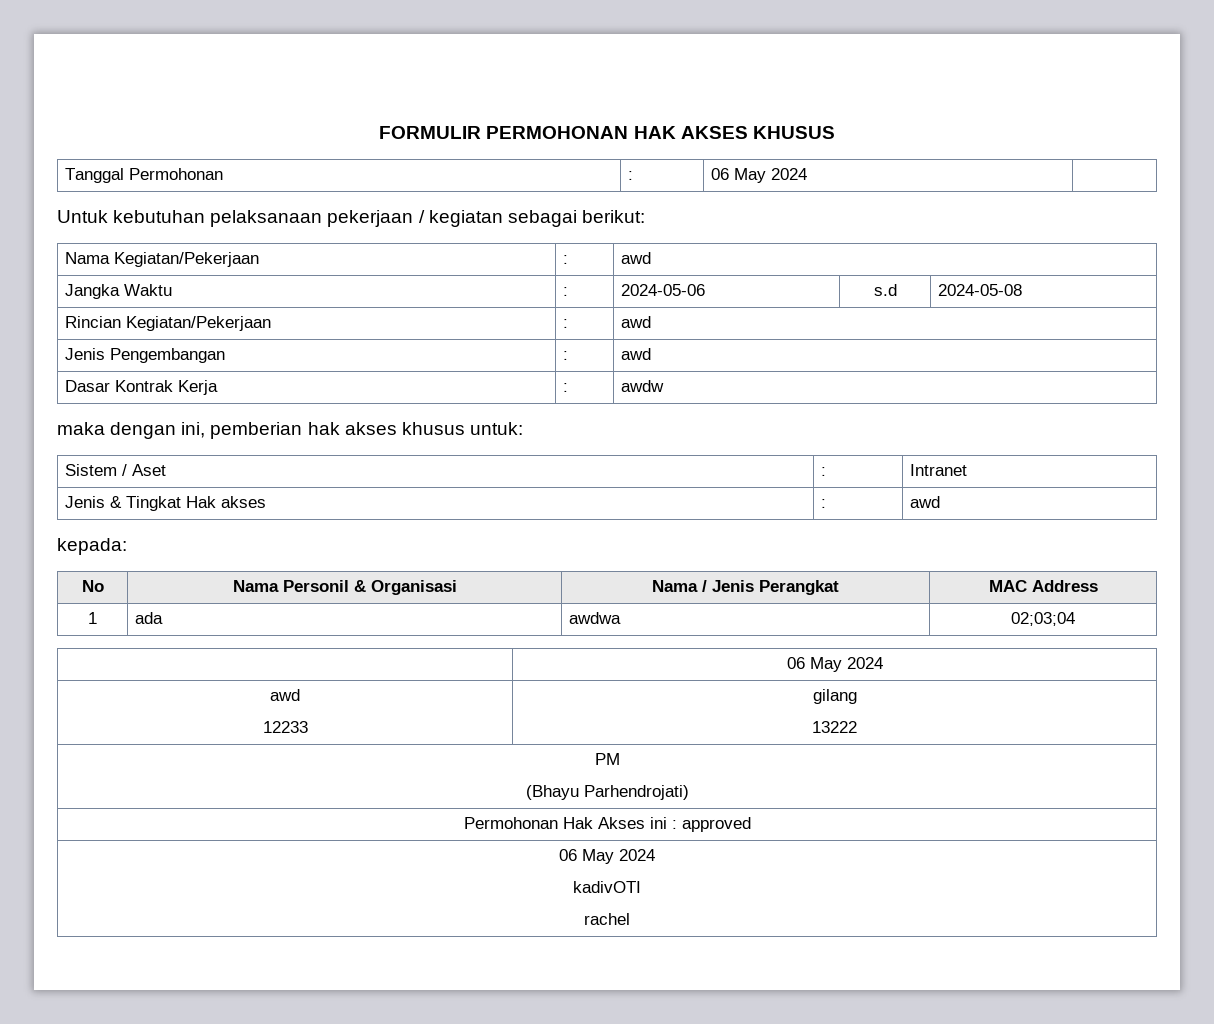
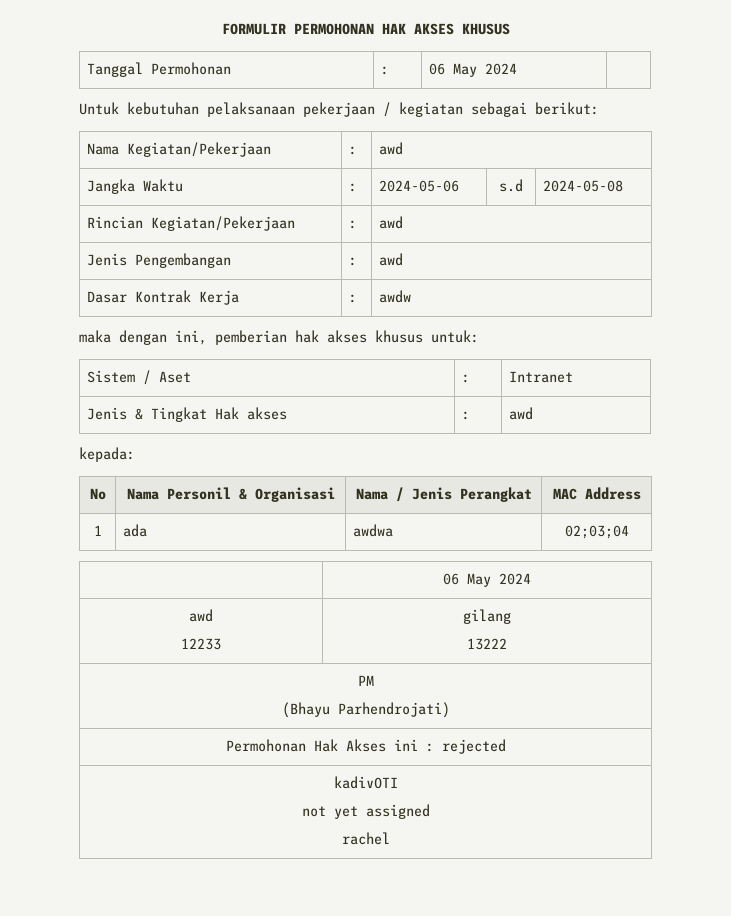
- Permohonan Hak Akses ini : approved
- 06 May 2024
+ Permohonan Hak Akses ini : rejected
  kadivOTI
+ not yet assigned

